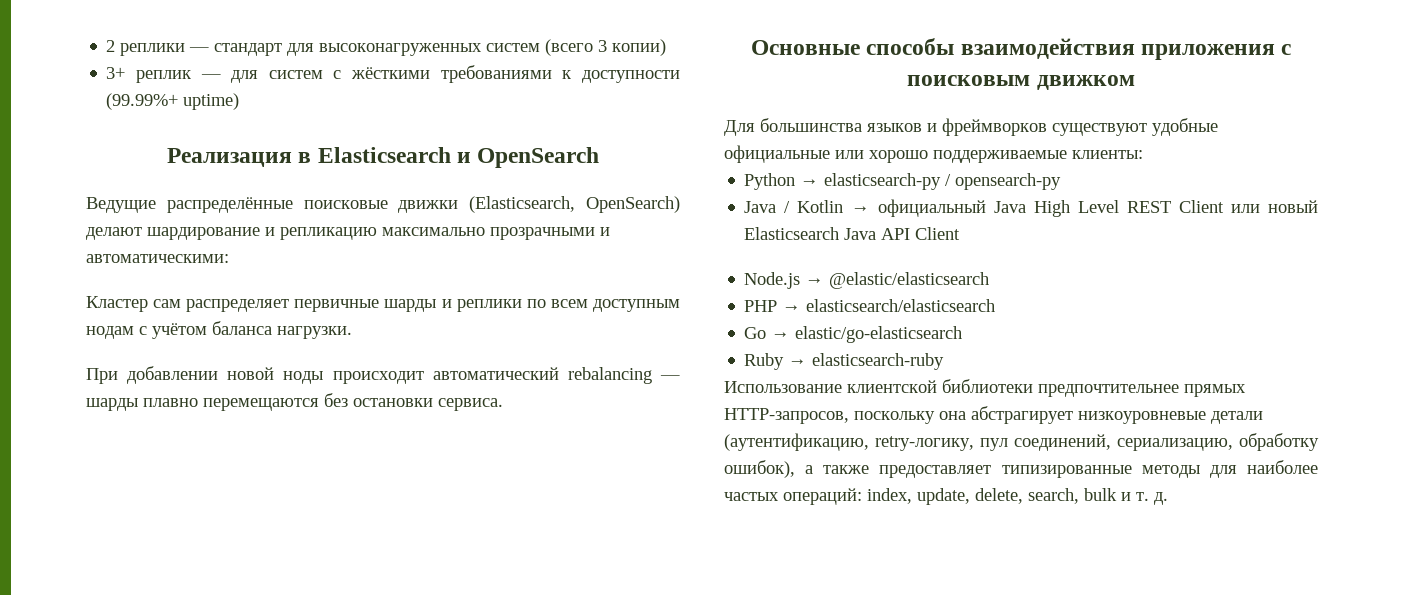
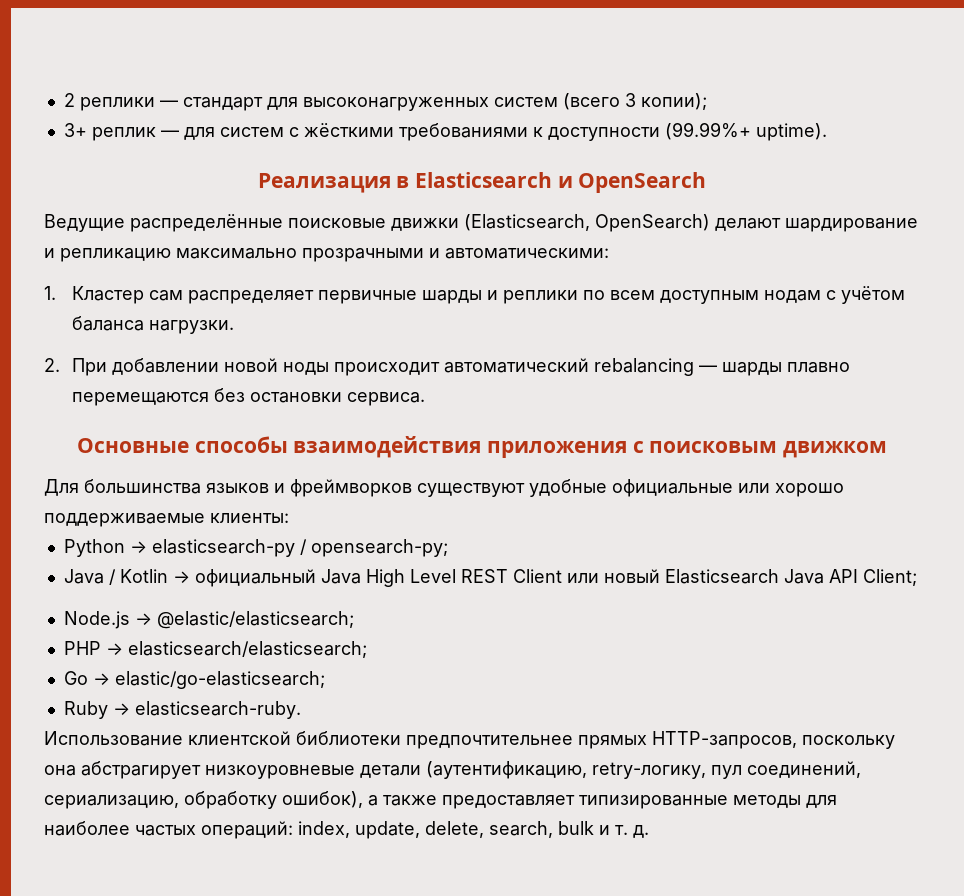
- 2 реплики — стандарт для высоконагруженных систем (всего 3 копии)
+ 2 реплики — стандарт для высоконагруженных систем (всего 3 копии);
- 3+ реплик — для систем с жёсткими требованиями к доступности (99.99%+ uptime)
+ 3+ реплик — для систем с жёсткими требованиями к доступности (99.99%+ uptime).
- Кластер сам распределяет первичные шарды и реплики по всем доступным нодам с учётом баланса нагрузки.
+ 1. Кластер сам распределяет первичные шарды и реплики по всем доступным нодам с учётом баланса нагрузки.
- При добавлении новой ноды происходит автоматический rebalancing — шарды плавно перемещаются без остановки сервиса.
+ 2. При добавлении новой ноды происходит автоматический rebalancing — шарды плавно перемещаются без остановки сервиса.
- Python → elasticsearch-py / opensearch-py
+ Python → elasticsearch-py / opensearch-py;
- Java / Kotlin → официальный Java High Level REST Client или новый Elasticsearch Java API Client
+ Java / Kotlin → официальный Java High Level REST Client или новый Elasticsearch Java API Client;
- Node.js → @elastic/elasticsearch
+ Node.js → @elastic/elasticsearch;
- PHP → elasticsearch/elasticsearch
+ PHP → elasticsearch/elasticsearch;
- Go → elastic/go-elasticsearch
+ Go → elastic/go-elasticsearch;
- Ruby → elasticsearch-ruby
+ Ruby → elasticsearch-ruby.

